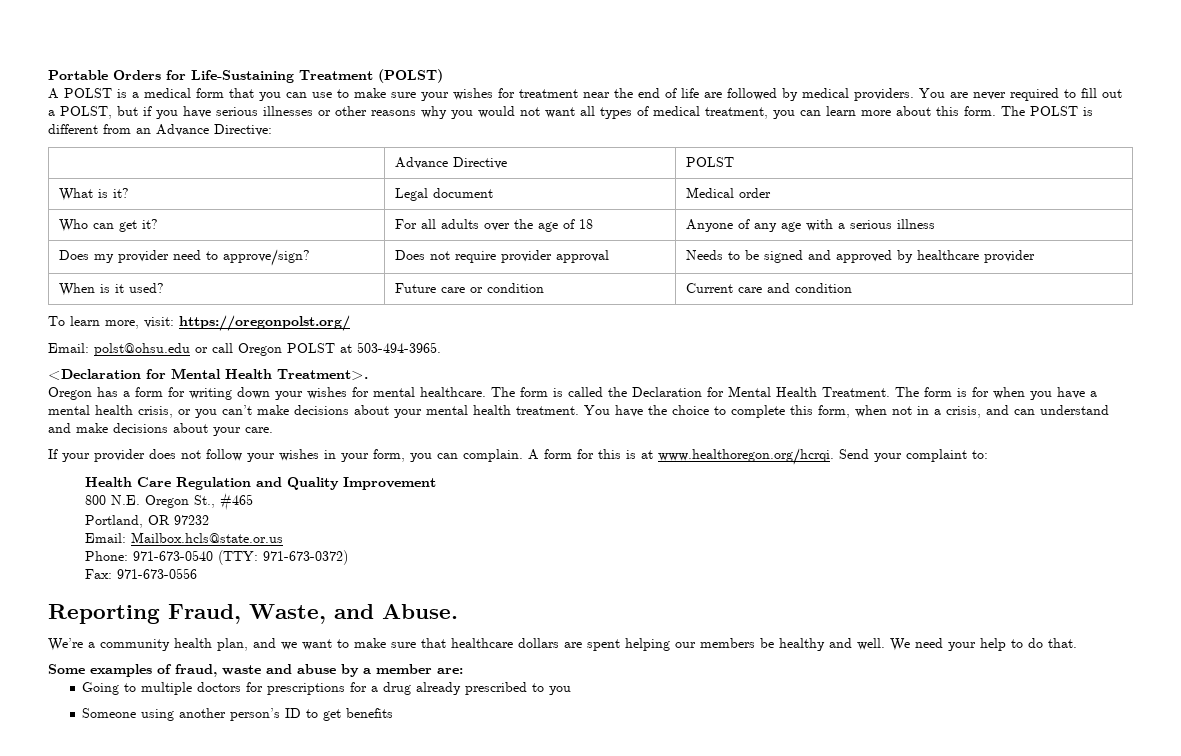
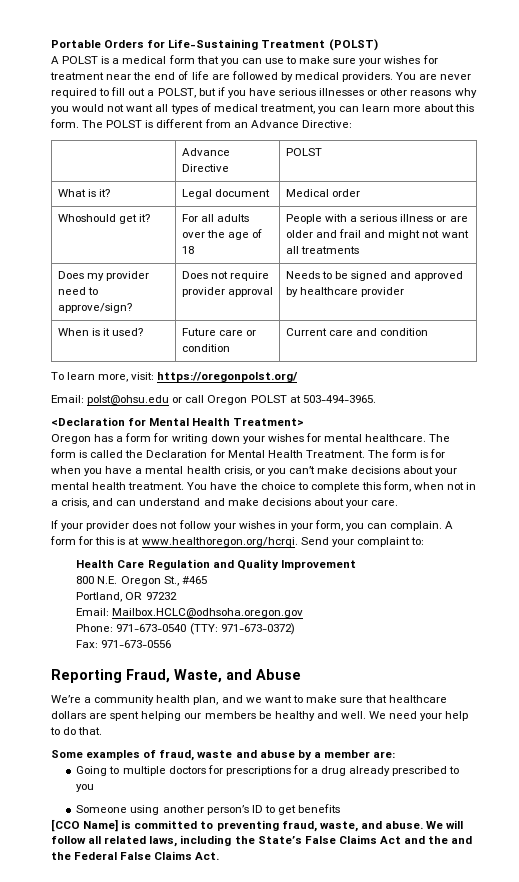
- Who can get it? | For all adults over the age of 18 | Anyone of any age with a serious illness
+ Whoshould get it? | For all adults over the age of 18 | People with a serious illness or are older and frail and might not want all treatments
- <Declaration for Mental Health Treatment>.
+ <Declaration for Mental Health Treatment>
- Email: Mailbox.hcls@state.or.us
+ Email: Mailbox.HCLC@odhsoha.oregon.gov
- Reporting Fraud, Waste, and Abuse.
+ Reporting Fraud, Waste, and Abuse
+ [CCO Name] is committed to preventing fraud, waste, and abuse. We will follow all related laws, including the State’s False Claims Act and the and the Federal False Claims Act.

